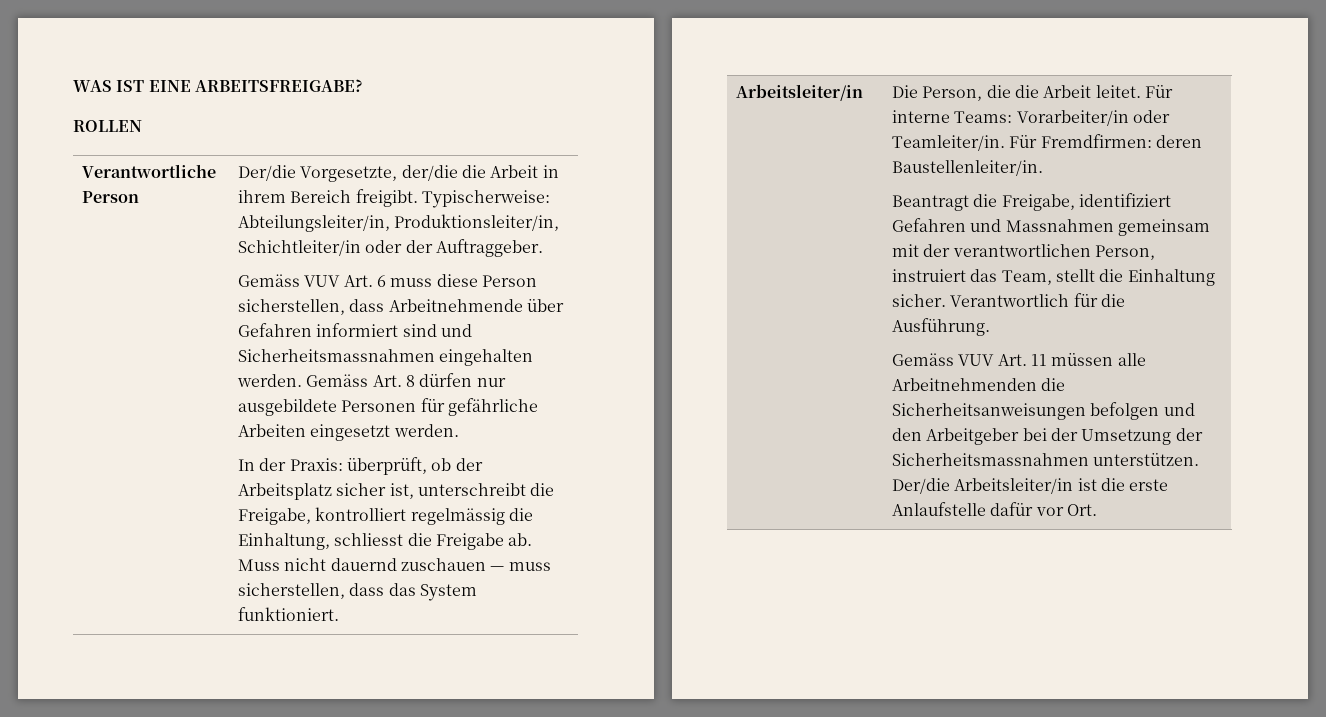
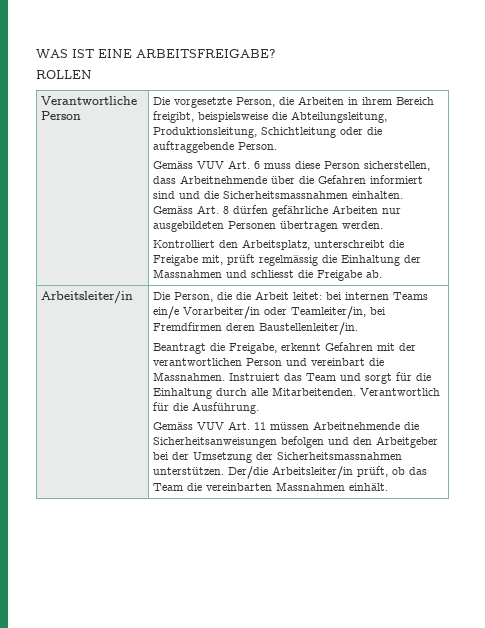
- Der/die Vorgesetzte, der/die die Arbeit in ihrem Bereich freigibt. Typischerweise: Abteilungsleiter/in, Produktionsleiter/in, Schichtleiter/in oder der Auftraggeber.
+ Die vorgesetzte Person, die Arbeiten in ihrem Bereich freigibt, beispielsweise die Abteilungsleitung, Produktionsleitung, Schichtleitung oder die auftraggebende Person.
- Gemäss VUV Art. 6 muss diese Person sicherstellen, dass Arbeitnehmende über Gefahren informiert sind und Sicherheitsmassnahmen eingehalten werden.
+ Gemäss VUV Art. 6 muss diese Person sicherstellen, dass Arbeitnehmende über die Gefahren informiert sind und die Sicherheitsmassnahmen einhalten.
- Gemäss Art. 8 dürfen nur ausgebildete Personen für gefährliche Arbeiten eingesetzt werden.
- In der Praxis: überprüft, ob der Arbeitsplatz sicher ist, unterschreibt die Freigabe, kontrolliert regelmässig die Einhaltung, schliesst die Freigabe ab. Muss nicht dauernd zuschauen — muss sicherstellen, dass das System funktioniert.
+ Gemäss Art. 8 dürfen gefährliche Arbeiten nur ausgebildeten Personen übertragen werden.
+ Kontrolliert den Arbeitsplatz, unterschreibt die Freigabe mit, prüft regelmässig die Einhaltung der Massnahmen und schliesst die Freigabe ab.
- Die Person, die die Arbeit leitet. Für interne Teams: Vorarbeiter/in oder Teamleiter/in. Für Fremdfirmen: deren Baustellenleiter/in.
+ Die Person, die die Arbeit leitet: bei internen Teams ein/e Vorarbeiter/in oder Teamleiter/in, bei Fremdfirmen deren Baustellenleiter/in.
- Beantragt die Freigabe, identifiziert Gefahren und Massnahmen gemeinsam mit der verantwortlichen Person, instruiert das Team, stellt die Einhaltung sicher.
+ Beantragt die Freigabe, erkennt Gefahren mit der verantwortlichen Person und vereinbart die Massnahmen. Instruiert das Team und sorgt für die Einhaltung durch alle Mitarbeitenden.
- Gemäss VUV Art. 11 müssen alle Arbeitnehmenden die Sicherheitsanweisungen befolgen und den Arbeitgeber bei der Umsetzung der Sicherheitsmassnahmen unterstützen.
+ Gemäss VUV Art. 11 müssen Arbeitnehmende die Sicherheitsanweisungen befolgen und den Arbeitgeber bei der Umsetzung der Sicherheitsmassnahmen unterstützen.
- Der/die Arbeitsleiter/in ist die erste Anlaufstelle dafür vor Ort.
+ Der/die Arbeitsleiter/in prüft, ob das Team die vereinbarten Massnahmen einhält.

